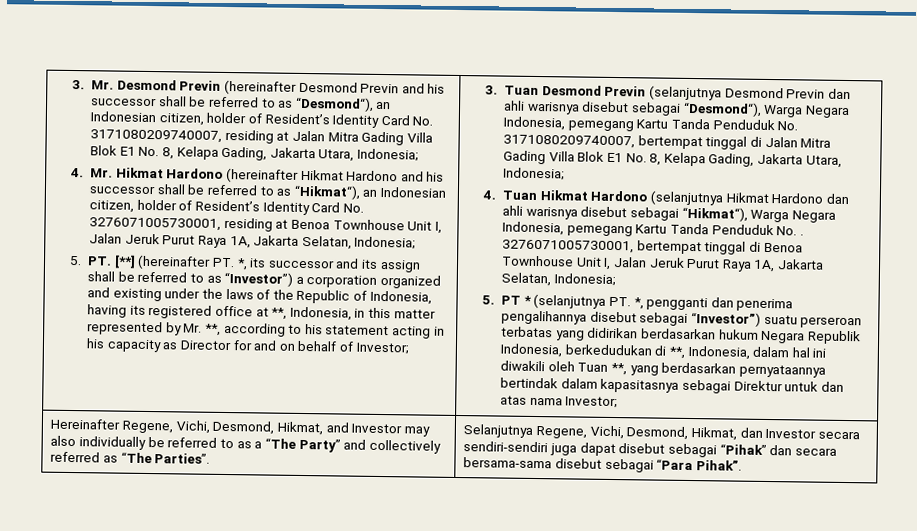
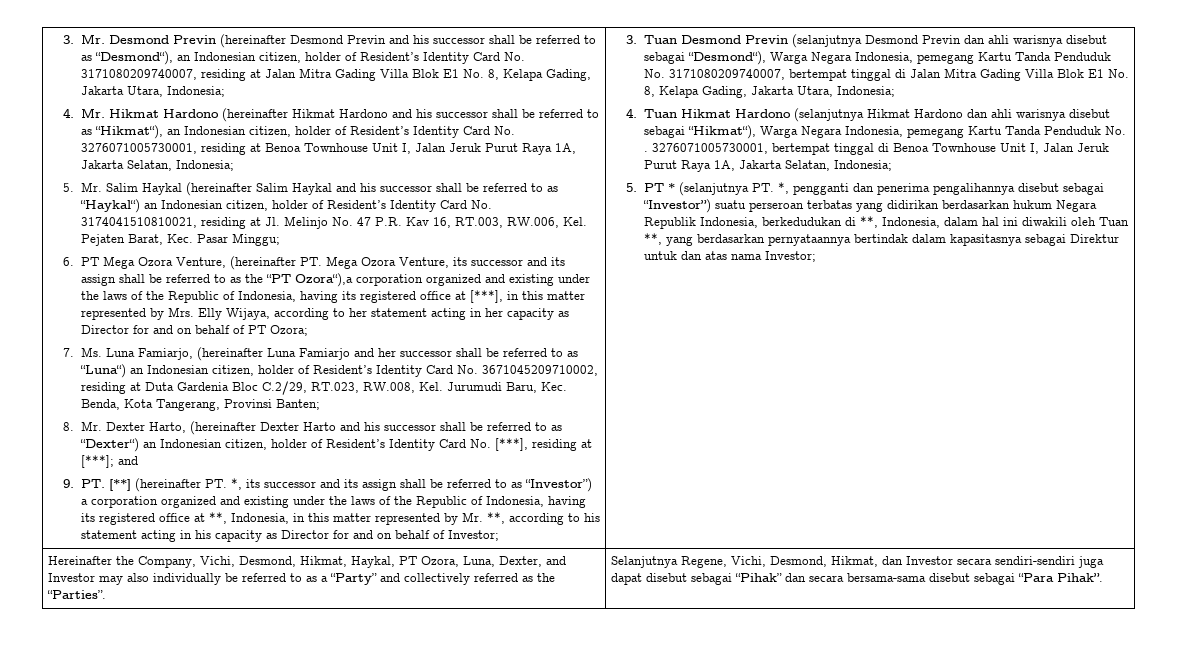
- 5. PT. [**] (hereinafter PT. *, its successor and its assign shall be referred to as “Investor”) a corporation organized and existing under the laws of the Republic of Indonesia, having its registered office at **, Indonesia, in this matter represented by Mr. **, according to his statement acting in his capacity as Director for and on behalf of Investor;
+ 5. Mr. Salim Haykal (hereinafter Salim Haykal and his successor shall be referred to as “Haykal“) an Indonesian citizen, holder of Resident’s Identity Card No. 3174041510810021, residing at Jl. Melinjo No. 47 P.R. Kav 16, RT.003, RW.006, Kel. Pejaten Barat, Kec. Pasar Minggu;
+ 6. PT Mega Ozora Venture, (hereinafter PT. Mega Ozora Venture, its successor and its assign shall be referred to as the “PT Ozora“),a corporation organized and existing under the laws of the Republic of Indonesia, having its registered office at [***], in this matter represented by Mrs. Elly Wijaya, according to her statement acting in her capacity as Director for and on behalf of PT Ozora;
+ 7. Ms. Luna Famiarjo, (hereinafter Luna Famiarjo and her successor shall be referred to as “Luna“) an Indonesian citizen, holder of Resident’s Identity Card No. 3671045209710002, residing at Duta Gardenia Bloc C.2/29, RT.023, RW.008, Kel. Jurumudi Baru, Kec. Benda, Kota Tangerang, Provinsi Banten;
+ 8. Mr. Dexter Harto, (hereinafter Dexter Harto and his successor shall be referred to as “Dexter“) an Indonesian citizen, holder of Resident’s Identity Card No. [***], residing at [***]; and
+ 9. PT. [**] (hereinafter PT. *, its successor and its assign shall be referred to as “Investor”) a corporation organized and existing under the laws of the Republic of Indonesia, having its registered office at **, Indonesia, in this matter represented by Mr. **, according to his statement acting in his capacity as Director for and on behalf of Investor;
- Hereinafter Regene, Vichi, Desmond, Hikmat, and Investor may also individually be referred to as a “The Party” and collectively referred as “The Parties”.
+ Hereinafter the Company, Vichi, Desmond, Hikmat, Haykal, PT Ozora, Luna, Dexter, and Investor may also individually be referred to as a “Party” and collectively referred as the “Parties”.

